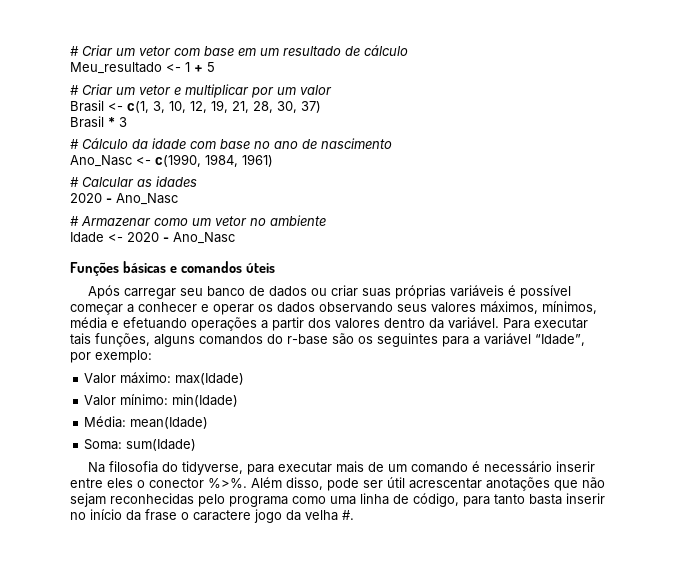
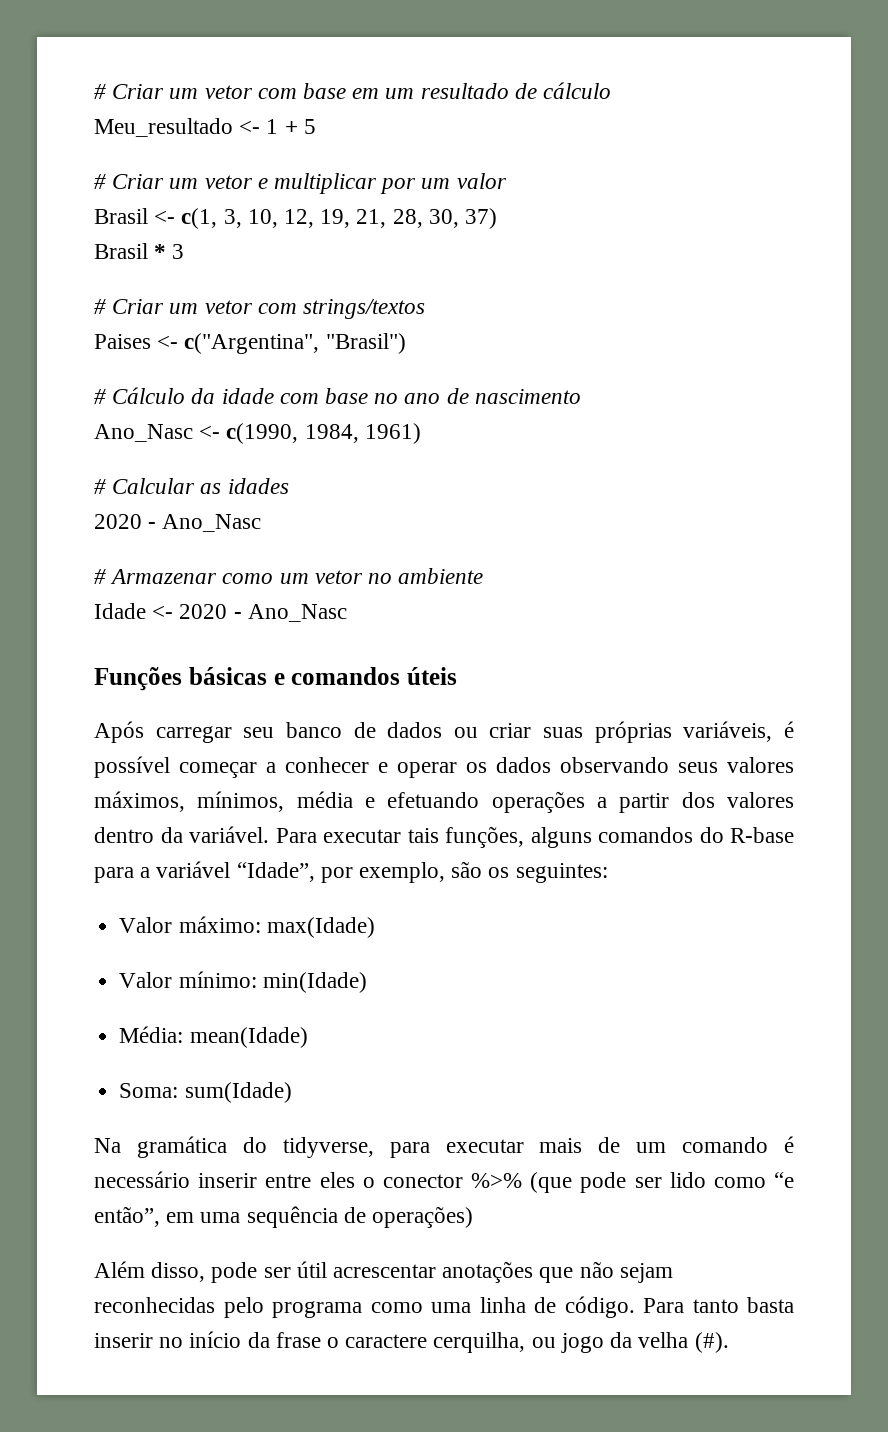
+ # Criar um vetor com strings/textos
+ Paises <- c("Argentina", "Brasil")
- Após carregar seu banco de dados ou criar suas próprias variáveis é possível começar a conhecer e operar os dados observando seus valores máximos, mínimos, média e efetuando operações a partir dos valores dentro da variável.
+ Após carregar seu banco de dados ou criar suas próprias variáveis, é possível começar a conhecer e operar os dados observando seus valores máximos, mínimos, média e efetuando operações a partir dos valores dentro da variável.
- Para executar tais funções, alguns comandos do r-base são os seguintes para a variável “Idade”, por exemplo:
+ Para executar tais funções, alguns comandos do R-base para a variável “Idade”, por exemplo, são os seguintes:
- Na filosofia do tidyverse, para executar mais de um comando é necessário inserir entre eles o conector %>%. Além disso, pode ser útil acrescentar anotações que não sejam reconhecidas pelo programa como uma linha de código, para tanto basta inserir no início da frase o caractere jogo da velha #.
+ Na gramática do tidyverse, para executar mais de um comando é necessário inserir entre eles o conector %>% (que pode ser lido como “e então”, em uma sequência de operações)
+ Além disso, pode ser útil acrescentar anotações que não sejam reconhecidas pelo programa como uma linha de código. Para tanto basta inserir no início da frase o caractere cerquilha, ou jogo da velha (#).

